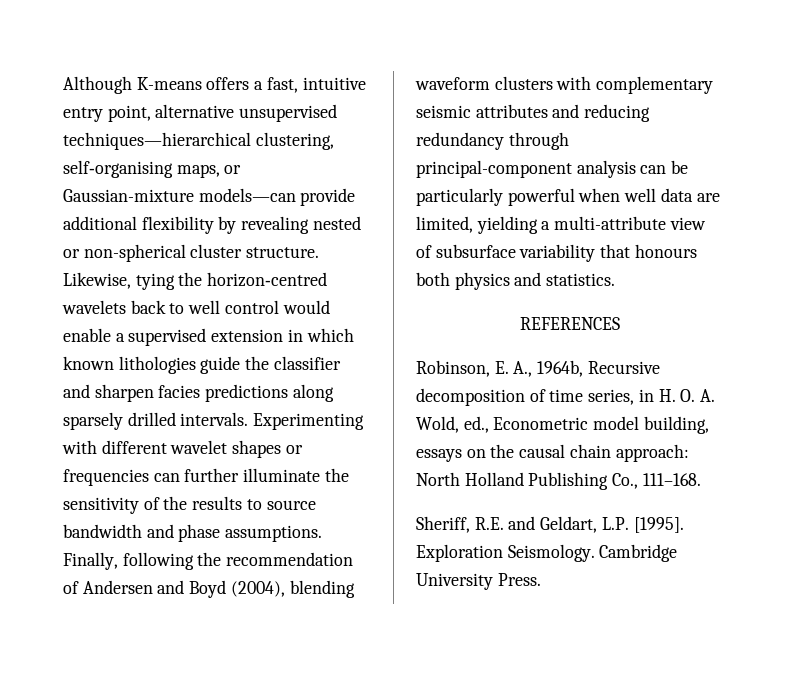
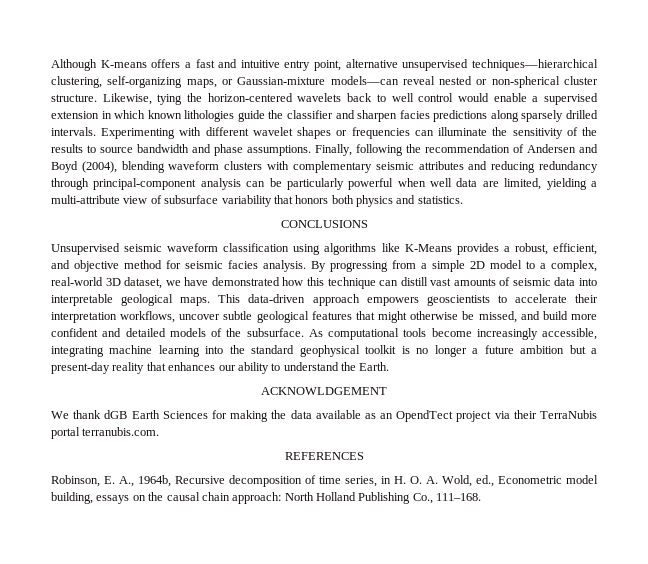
- Although K-means offers a fast, intuitive entry point, alternative unsupervised techniques—hierarchical clustering, self‑organising maps, or Gaussian-mixture models—can provide additional flexibility by revealing nested or non-spherical cluster structure.
+ Although K-means offers a fast and intuitive entry point, alternative unsupervised techniques—hierarchical clustering, self-organizing maps, or Gaussian-mixture models—can reveal nested or non-spherical cluster structure.
- Likewise, tying the horizon‑centred wavelets back to well control would enable a supervised extension in which known lithologies guide the classifier and sharpen facies predictions along sparsely drilled intervals.
+ Likewise, tying the horizon-centered wavelets back to well control would enable a supervised extension in which known lithologies guide the classifier and sharpen facies predictions along sparsely drilled intervals.
- Experimenting with different wavelet shapes or frequencies can further illuminate the sensitivity of the results to source bandwidth and phase assumptions.
+ Experimenting with different wavelet shapes or frequencies can illuminate the sensitivity of the results to source bandwidth and phase assumptions.
- Finally, following the recommendation of Andersen and Boyd (2004), blending waveform clusters with complementary seismic attributes and reducing redundancy through principal-component analysis can be particularly powerful when well data are limited, yielding a multi-attribute view of subsurface variability that honours both physics and statistics.
+ Finally, following the recommendation of Andersen and Boyd (2004), blending waveform clusters with complementary seismic attributes and reducing redundancy through principal-component analysis can be particularly powerful when well data are limited, yielding a multi-attribute view of subsurface variability that honors both physics and statistics.
+ CONCLUSIONS
+ Unsupervised seismic waveform classification using algorithms like K-Means provides a robust, efficient, and objective method for seismic facies analysis. By progressing from a simple 2D model to a complex, real-world 3D dataset, we have demonstrated how this technique can distill vast amounts of seismic data into interpretable geological maps. This data-driven approach empowers geoscientists to accelerate their interpretation workflows, uncover subtle geological features that might otherwise be missed, and build more confident and detailed models of the subsurface. As computational tools become increasingly accessible, integrating machine learning into the standard geophysical toolkit is no longer a future ambition but a present-day reality that enhances our ability to understand the Earth.
+ ACKNOWLDGEMENT
+ We thank dGB Earth Sciences for making the data available as an OpendTect project via their TerraNubis portal terranubis.com.
- Sheriff, R.E. and Geldart, L.P. [1995]. Exploration Seismology. Cambridge University Press.

